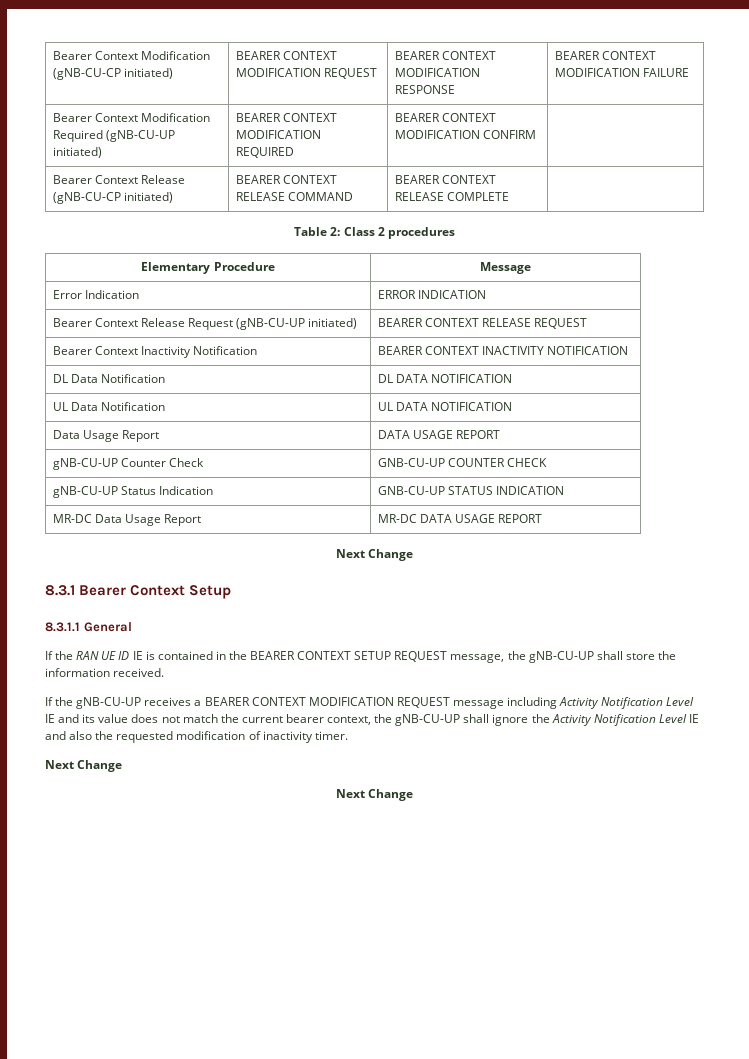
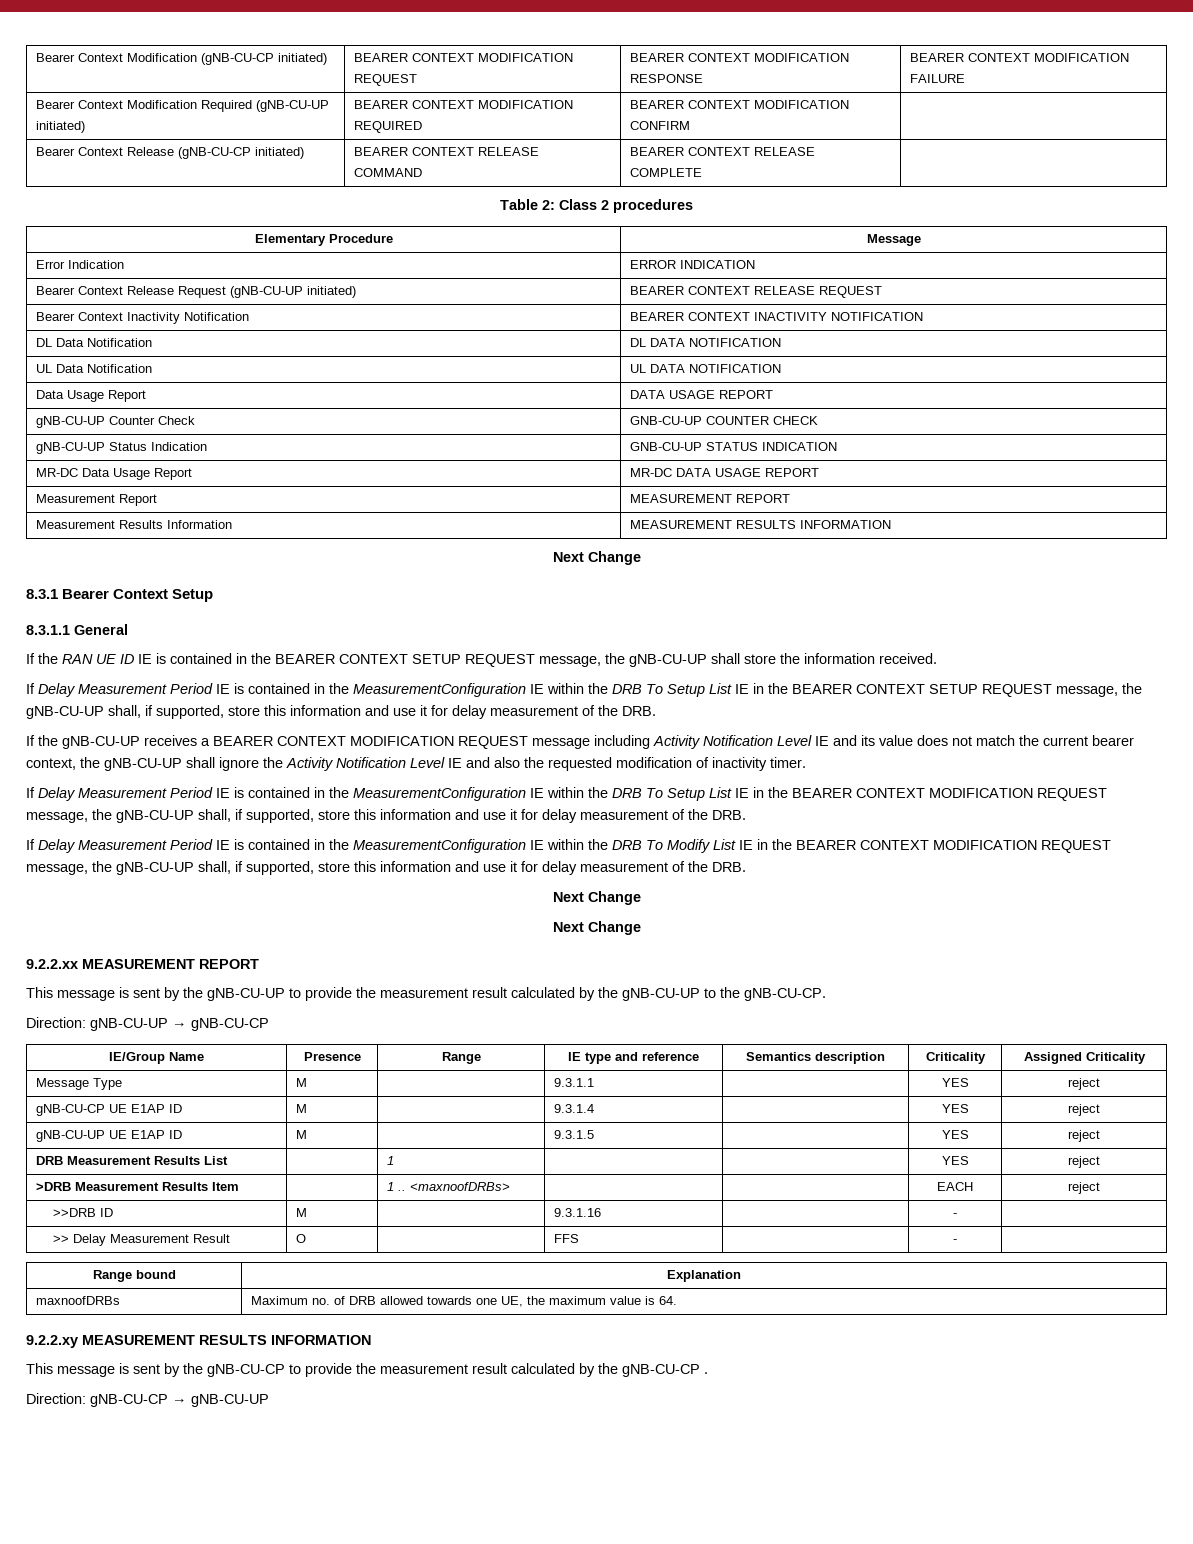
+ Measurement Report | MEASUREMENT REPORT
+ Measurement Results Information | MEASUREMENT RESULTS INFORMATION
+ If Delay Measurement Period IE is contained in the MeasurementConfiguration IE within the DRB To Setup List IE in the BEARER CONTEXT SETUP REQUEST message, the gNB-CU-UP shall, if supported, store this information and use it for delay measurement of the DRB.
  If the gNB-CU-UP receives a BEARER CONTEXT MODIFICATION REQUEST message including Activity Notification Level IE and its value does not match the current bearer context, the gNB-CU-UP shall ignore the Activity Notification Level IE and also the requested modification of inactivity timer.
+ If Delay Measurement Period IE is contained in the MeasurementConfiguration IE within the DRB To Setup List IE in the BEARER CONTEXT MODIFICATION REQUEST message, the gNB-CU-UP shall, if supported, store this information and use it for delay measurement of the DRB.
+ If Delay Measurement Period IE is contained in the MeasurementConfiguration IE within the DRB To Modify List IE in the BEARER CONTEXT MODIFICATION REQUEST message, the gNB-CU-UP shall, if supported, store this information and use it for delay measurement of the DRB.
  Next Change
  Next Change
+ 9.2.2.xx MEASUREMENT REPORT
+ This message is sent by the gNB-CU-UP to provide the measurement result calculated by the gNB-CU-UP to the gNB-CU-CP.
+ Direction: gNB-CU-UP → gNB-CU-CP
+ IE/Group Name | Presence | Range | IE type and reference | Semantics description | Criticality | Assigned Criticality
+ Message Type | M | | 9.3.1.1 | | YES | reject
+ gNB-CU-CP UE E1AP ID | M | | 9.3.1.4 | | YES | reject
+ gNB-CU-UP UE E1AP ID | M | | 9.3.1.5 | | YES | reject
+ DRB Measurement Results List | | 1 | | | YES | reject
+ >DRB Measurement Results Item | | 1 .. <maxnoofDRBs> | | | EACH | reject
+ >>DRB ID | M | | 9.3.1.16 | | - |
+ >> Delay Measurement Result | O | | FFS | | - |
+ Range bound | Explanation
+ maxnoofDRBs | Maximum no. of DRB allowed towards one UE, the maximum value is 64.
+ 9.2.2.xy MEASUREMENT RESULTS INFORMATION
+ This message is sent by the gNB-CU-CP to provide the measurement result calculated by the gNB-CU-CP .
+ Direction: gNB-CU-CP → gNB-CU-UP

